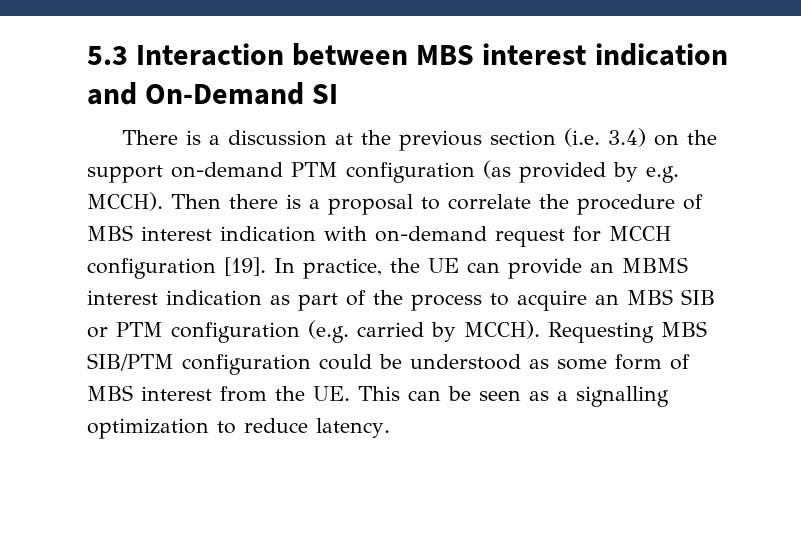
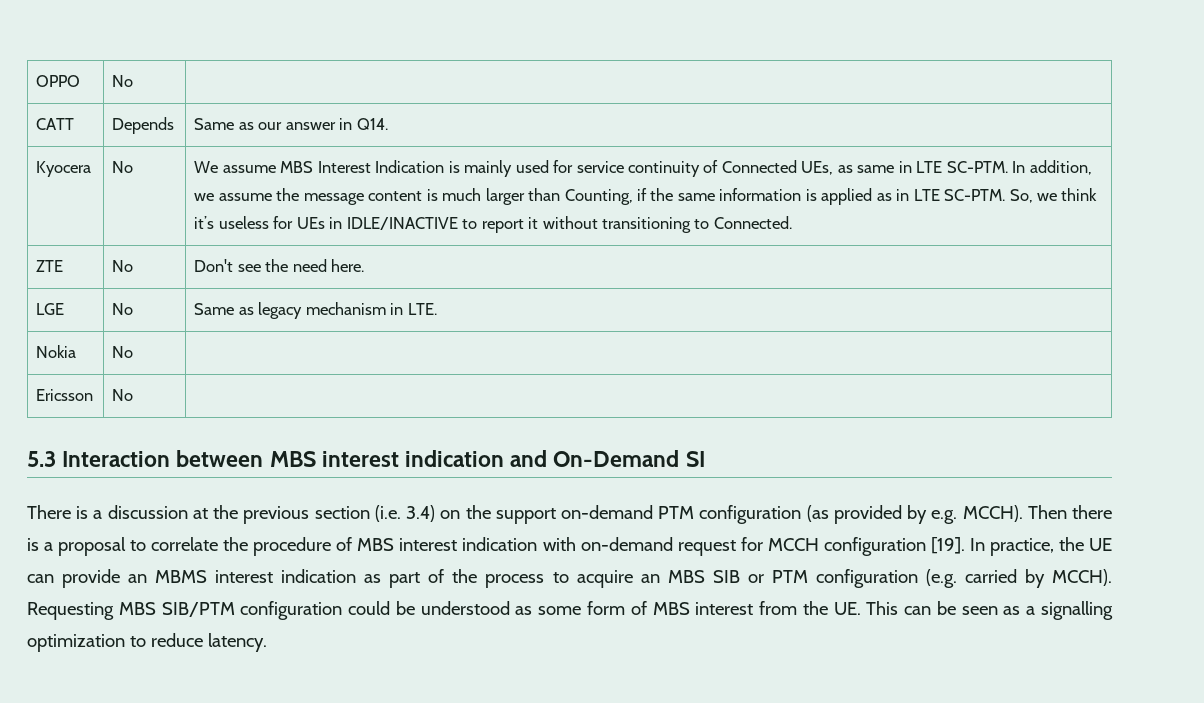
+ OPPO | No |
+ CATT | Depends | Same as our answer in Q14.
+ Kyocera | No | We assume MBS Interest Indication is mainly used for service continuity of Connected UEs, as same in LTE SC-PTM. In addition, we assume the message content is much larger than Counting, if the same information is applied as in LTE SC-PTM. So, we think it’s useless for UEs in IDLE/INACTIVE to report it without transitioning to Connected.
+ ZTE | No | Don't see the need here.
+ LGE | No | Same as legacy mechanism in LTE.
+ Nokia | No |
+ Ericsson | No |

